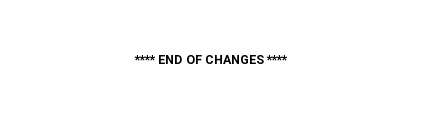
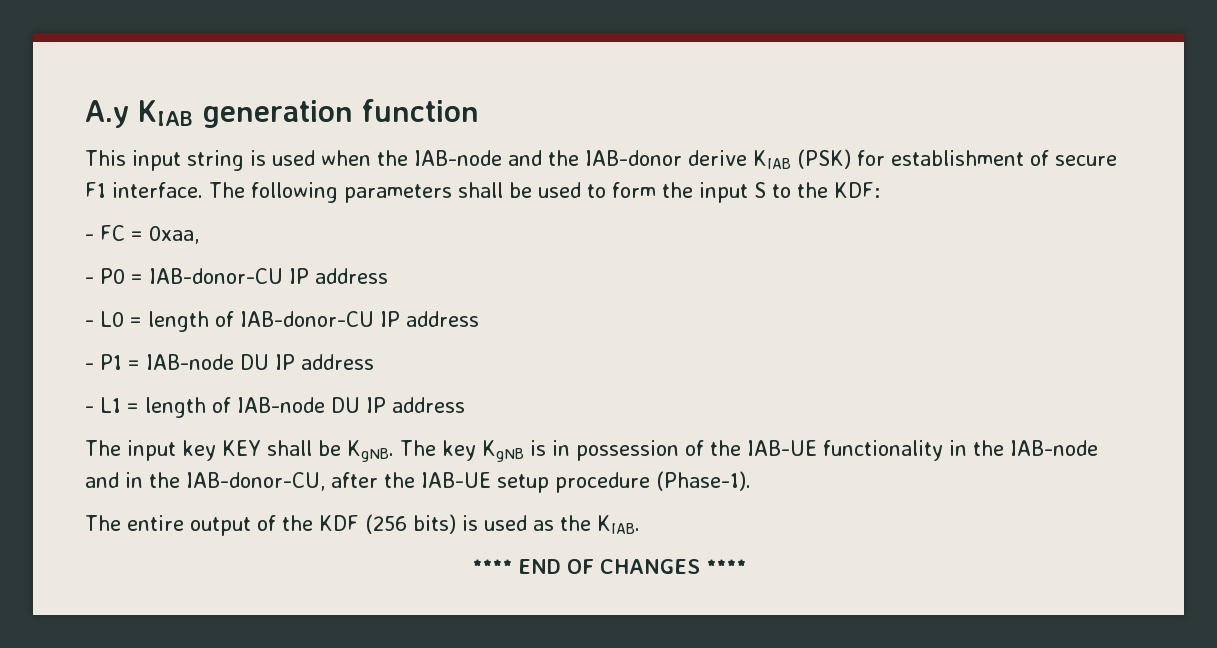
+ A.y KIAB generation function
+ This input string is used when the IAB-node and the IAB-donor derive KIAB (PSK) for establishment of secure F1 interface. The following parameters shall be used to form the input S to the KDF:
+ - FC = 0xaa,
+ - P0 = IAB-donor-CU IP address
+ - L0 = length of IAB-donor-CU IP address
+ - P1 = IAB-node DU IP address
+ - L1 = length of IAB-node DU IP address
+ The input key KEY shall be KgNB. The key KgNB is in possession of the IAB-UE functionality in the IAB-node and in the IAB-donor-CU, after the IAB-UE setup procedure (Phase-1).
+ The entire output of the KDF (256 bits) is used as the KIAB.

